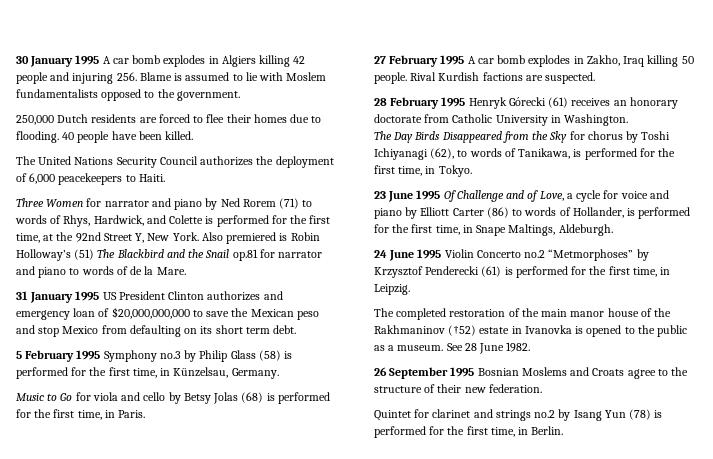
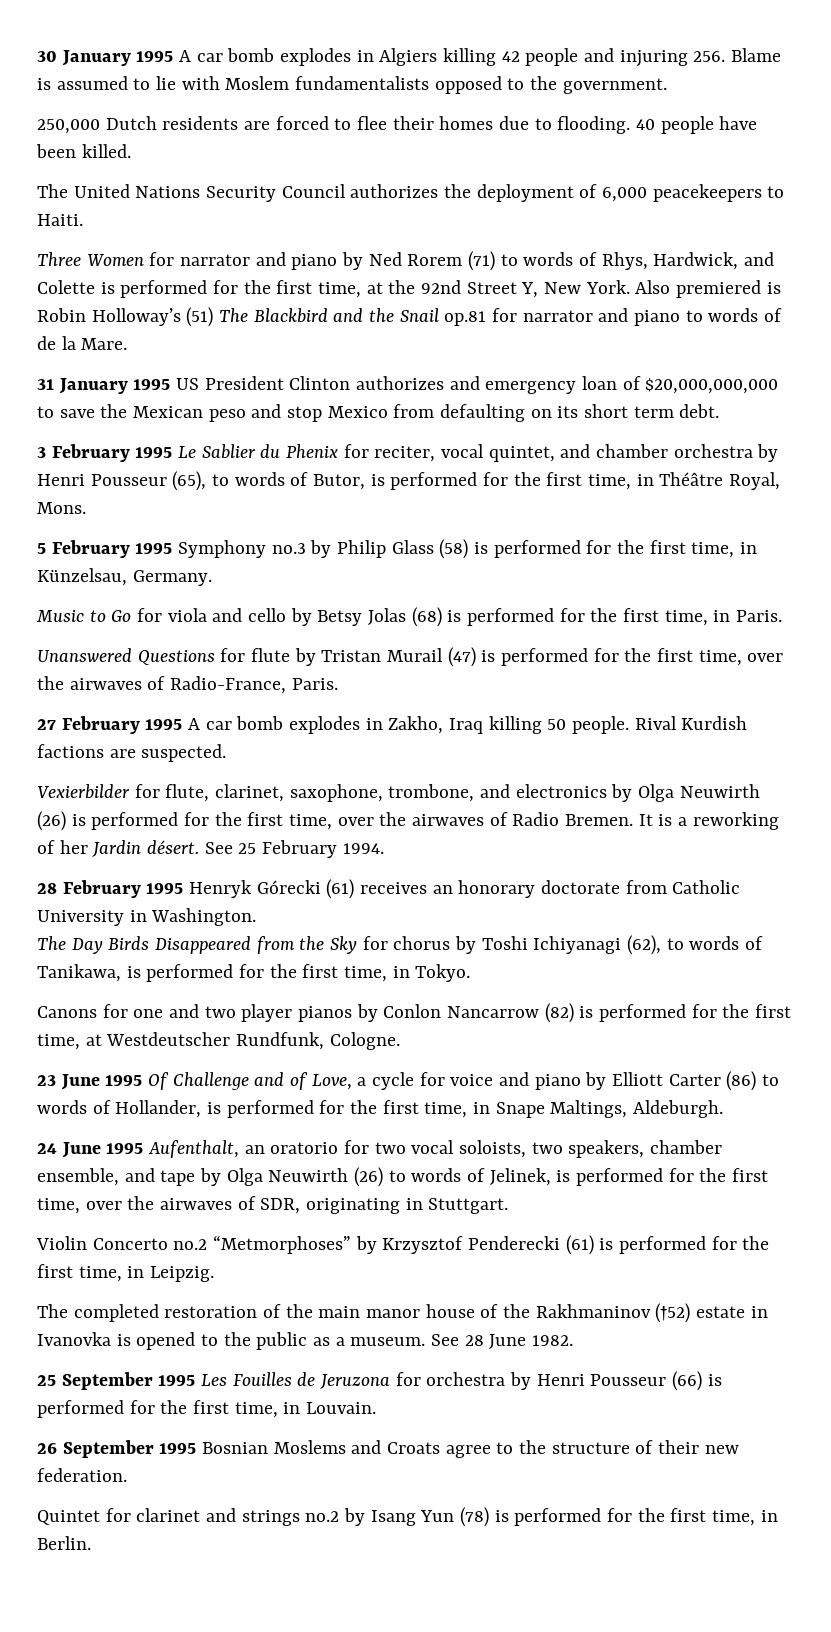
+ 3 February 1995 Le Sablier du Phenix for reciter, vocal quintet, and chamber orchestra by Henri Pousseur (65), to words of Butor, is performed for the first time, in Théâtre Royal, Mons.
+ Unanswered Questions for flute by Tristan Murail (47) is performed for the first time, over the airwaves of Radio-France, Paris.
+ Vexierbilder for flute, clarinet, saxophone, trombone, and electronics by Olga Neuwirth (26) is performed for the first time, over the airwaves of Radio Bremen. It is a reworking of her Jardin désert. See 25 February 1994.
+ Canons for one and two player pianos by Conlon Nancarrow (82) is performed for the first time, at Westdeutscher Rundfunk, Cologne.
- 24 June 1995 Violin Concerto no.2 “Metmorphoses” by Krzysztof Penderecki (61) is performed for the first time, in Leipzig.
+ 24 June 1995 Aufenthalt, an oratorio for two vocal soloists, two speakers, chamber ensemble, and tape by Olga Neuwirth (26) to words of Jelinek, is performed for the first time, over the airwaves of SDR, originating in Stuttgart.
+ Violin Concerto no.2 “Metmorphoses” by Krzysztof Penderecki (61) is performed for the first time, in Leipzig.
+ 25 September 1995 Les Fouilles de Jeruzona for orchestra by Henri Pousseur (66) is performed for the first time, in Louvain.

